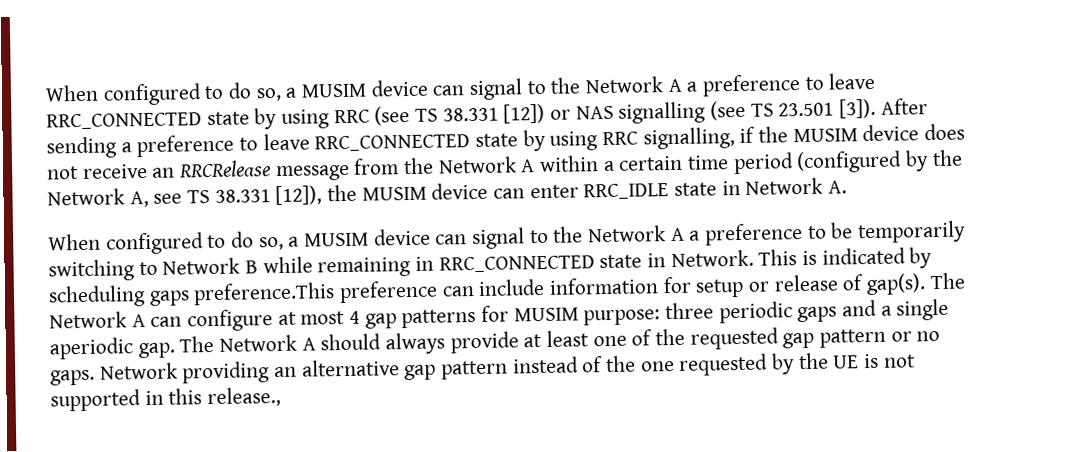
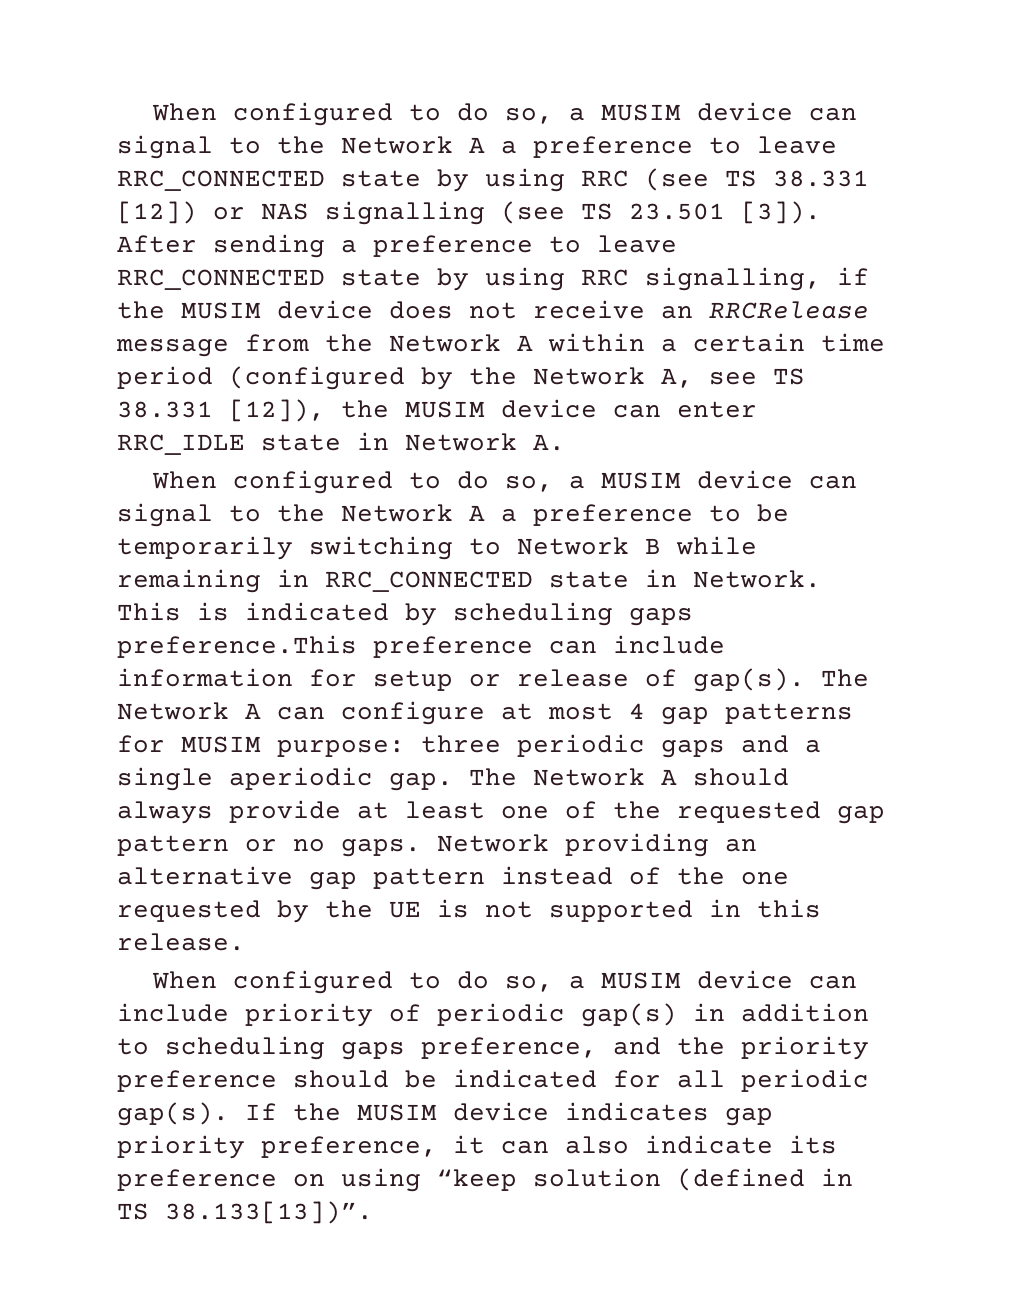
- Network providing an alternative gap pattern instead of the one requested by the UE is not supported in this release.,
+ Network providing an alternative gap pattern instead of the one requested by the UE is not supported in this release.
+ When configured to do so, a MUSIM device can include priority of periodic gap(s) in addition to scheduling gaps preference, and the priority preference should be indicated for all periodic gap(s). If the MUSIM device indicates gap priority preference, it can also indicate its preference on using “keep solution (defined in TS 38.133[13])”.

